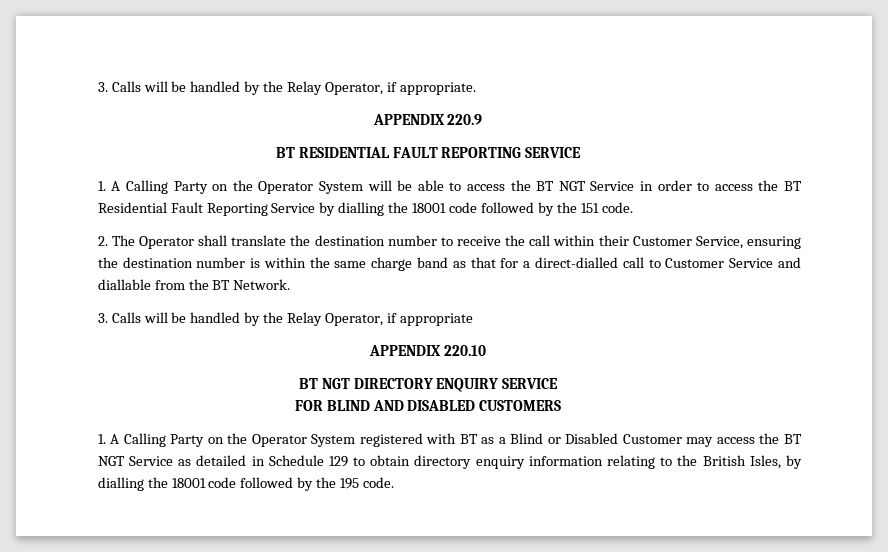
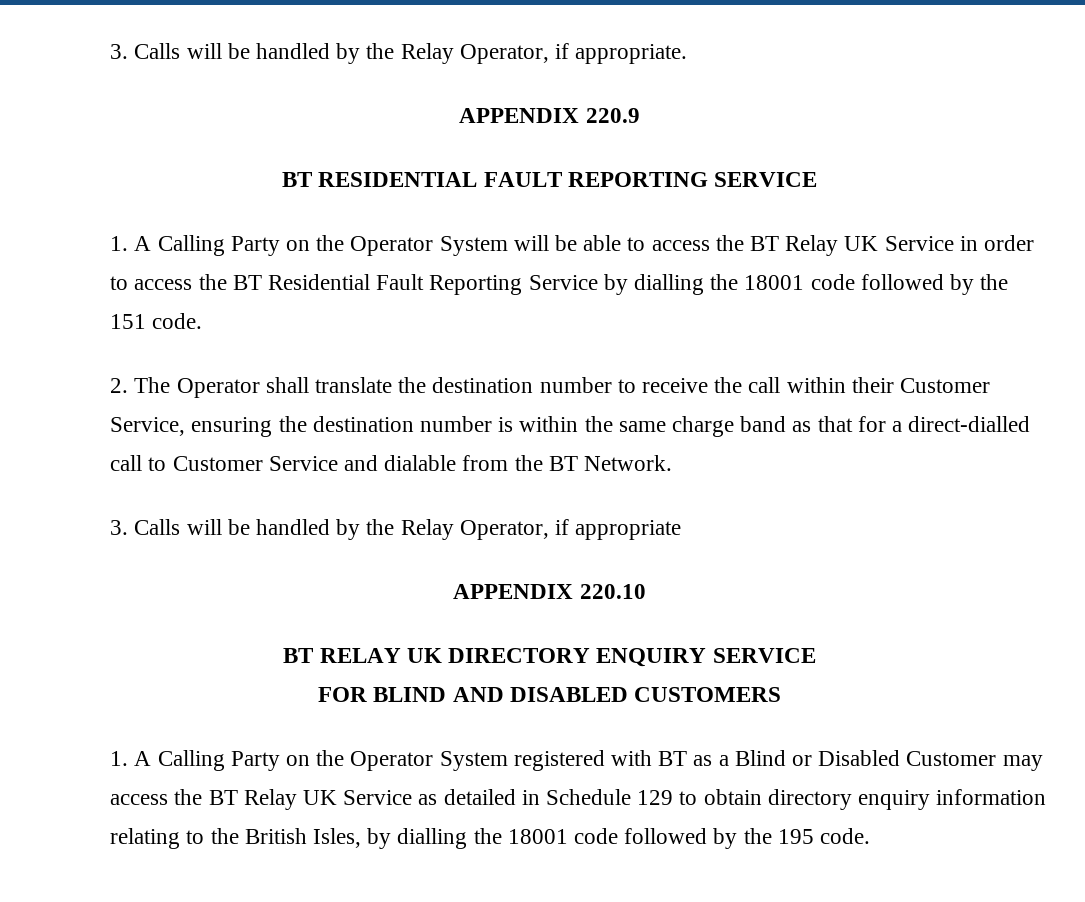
- 1. A Calling Party on the Operator System will be able to access the BT NGT Service in order to access the BT Residential Fault Reporting Service by dialling the 18001 code followed by the 151 code.
+ 1. A Calling Party on the Operator System will be able to access the BT Relay UK Service in order to access the BT Residential Fault Reporting Service by dialling the 18001 code followed by the 151 code.
- 2. The Operator shall translate the destination number to receive the call within their Customer Service, ensuring the destination number is within the same charge band as that for a direct-dialled call to Customer Service and diallable from the BT Network.
+ 2. The Operator shall translate the destination number to receive the call within their Customer Service, ensuring the destination number is within the same charge band as that for a direct-dialled call to Customer Service and dialable from the BT Network.
- BT NGT DIRECTORY ENQUIRY SERVICE
+ BT RELAY UK DIRECTORY ENQUIRY SERVICE
- 1. A Calling Party on the Operator System registered with BT as a Blind or Disabled Customer may access the BT NGT Service as detailed in Schedule 129 to obtain directory enquiry information relating to the British Isles, by dialling the 18001 code followed by the 195 code.
+ 1. A Calling Party on the Operator System registered with BT as a Blind or Disabled Customer may access the BT Relay UK Service as detailed in Schedule 129 to obtain directory enquiry information relating to the British Isles, by dialling the 18001 code followed by the 195 code.

